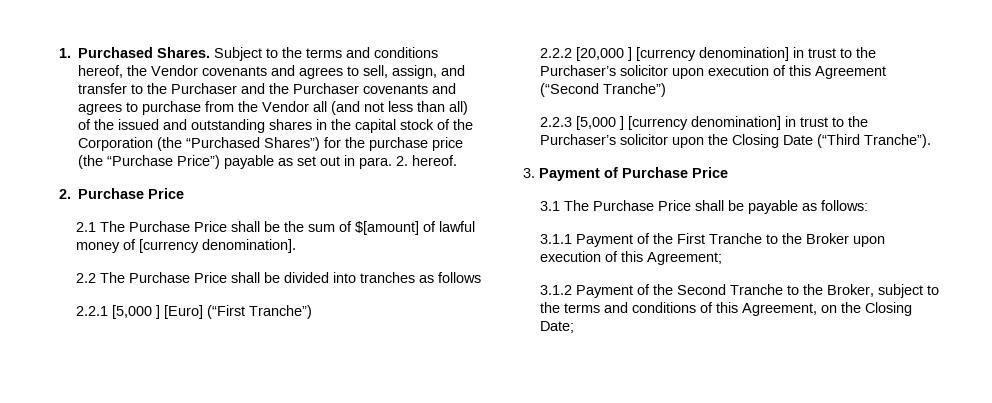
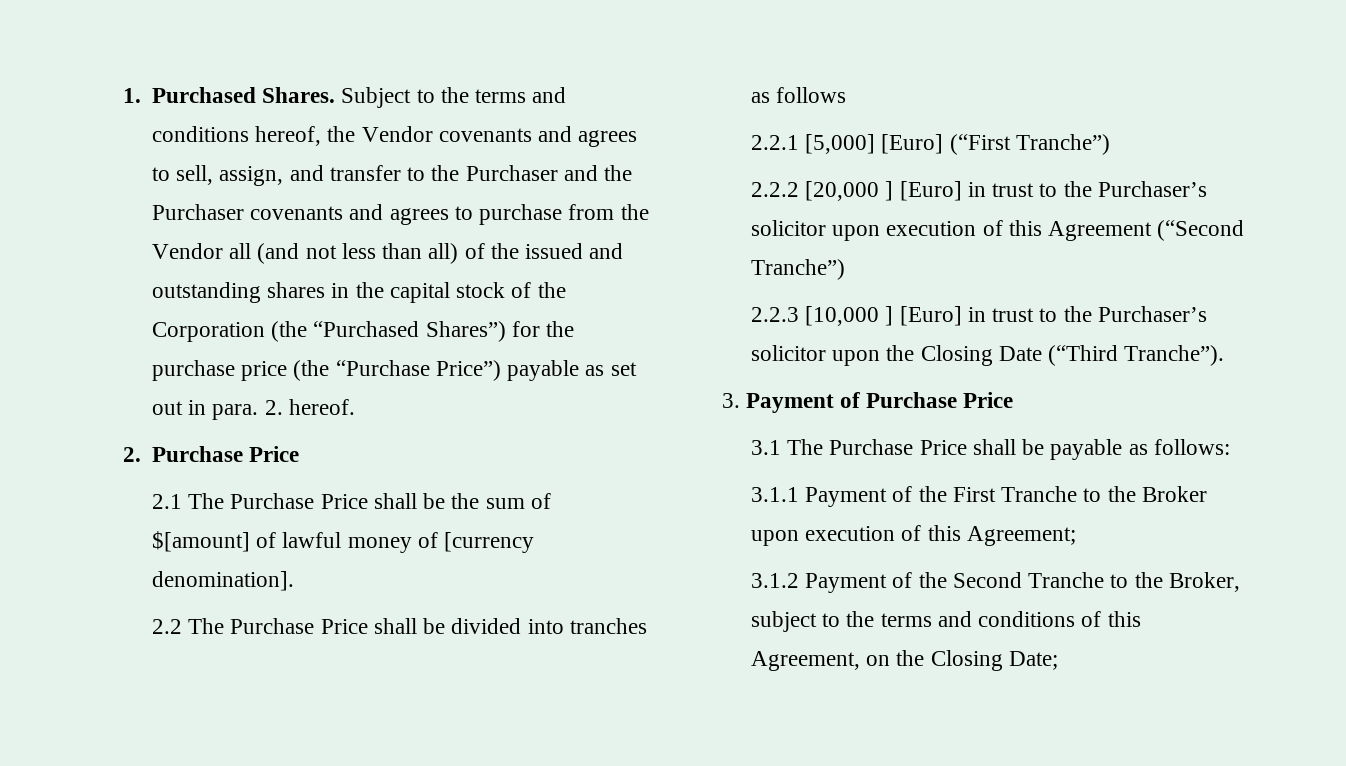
- 2.2.1 [5,000 ] [Euro] (“First Tranche”)
+ 2.2.1 [5,000] [Euro] (“First Tranche”)
- 2.2.2 [20,000 ] [currency denomination] in trust to the Purchaser’s solicitor upon execution of this Agreement (“Second Tranche”)
+ 2.2.2 [20,000 ] [Euro] in trust to the Purchaser’s solicitor upon execution of this Agreement (“Second Tranche”)
- 2.2.3 [5,000 ] [currency denomination] in trust to the Purchaser’s solicitor upon the Closing Date (“Third Tranche”).
+ 2.2.3 [10,000 ] [Euro] in trust to the Purchaser’s solicitor upon the Closing Date (“Third Tranche”).

